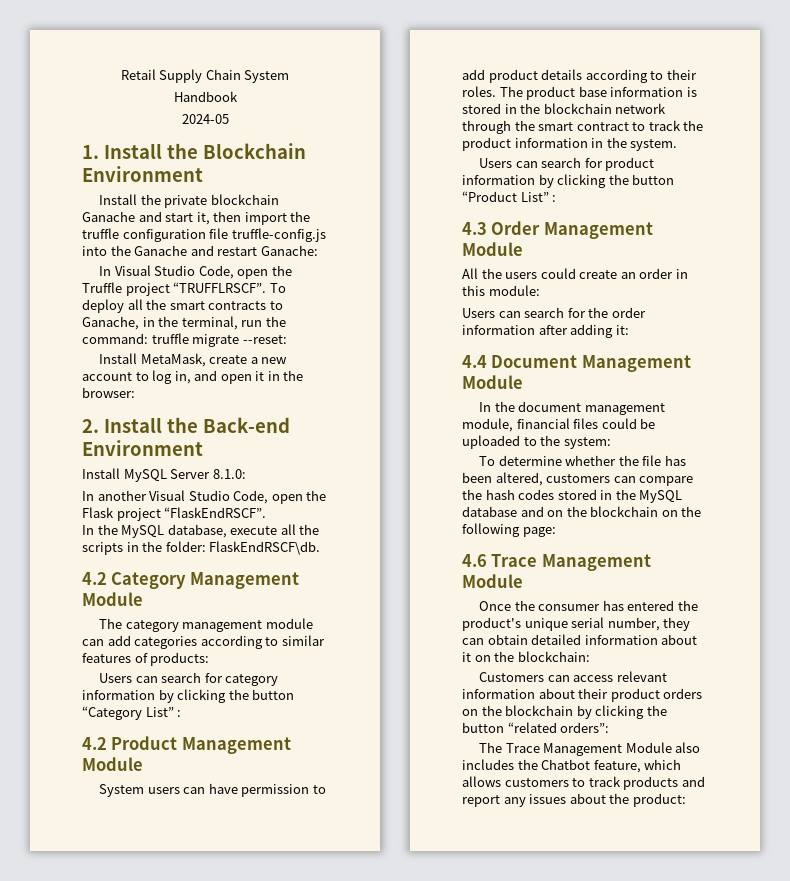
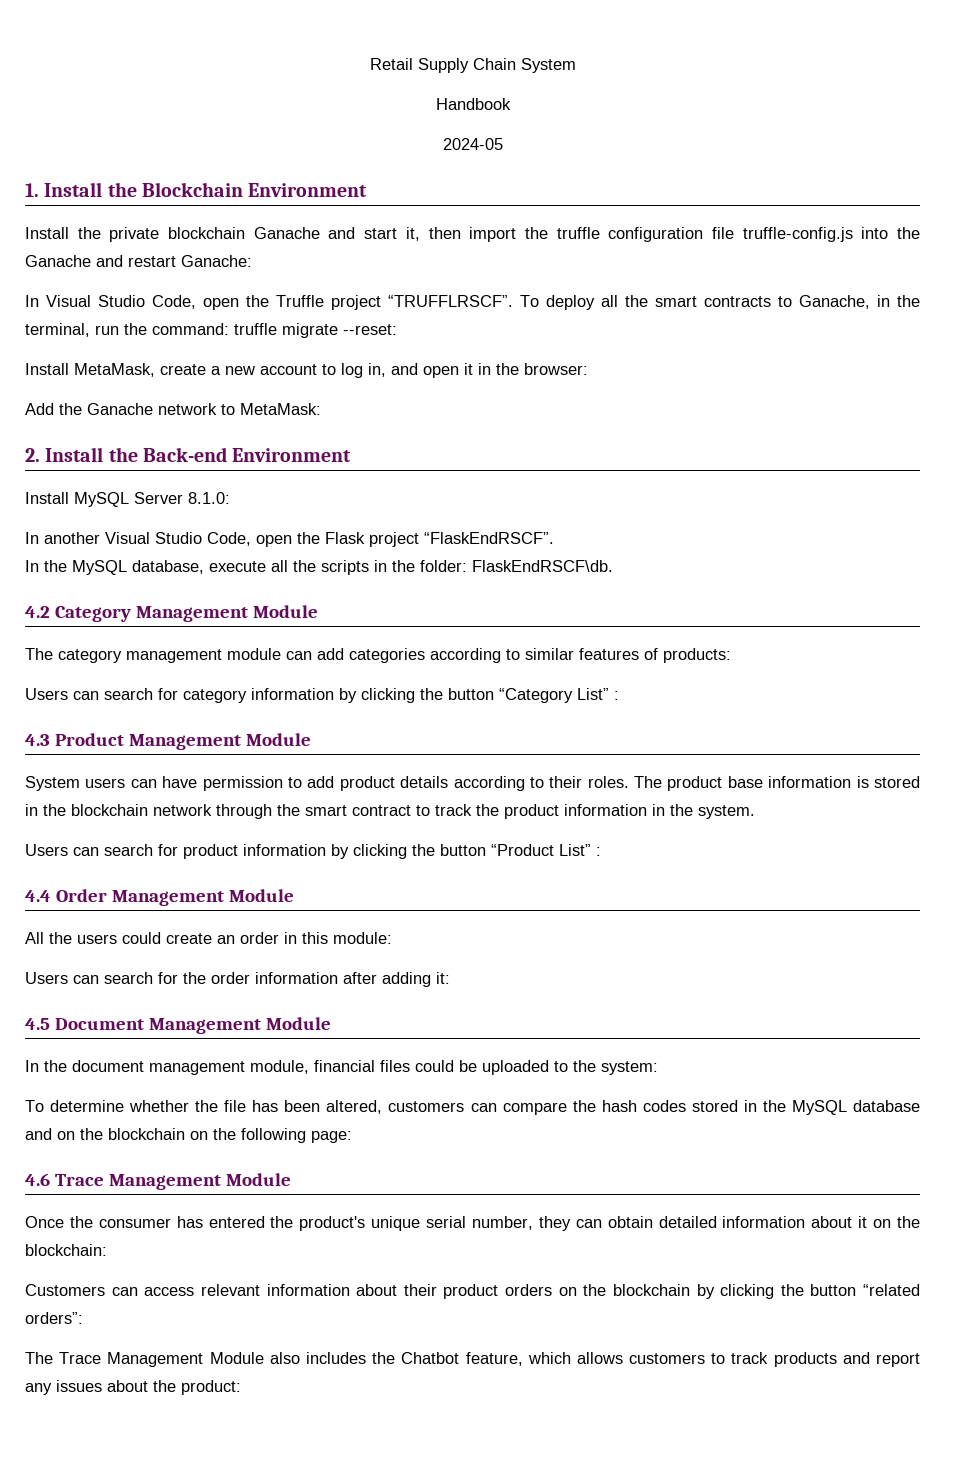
+ Add the Ganache network to MetaMask:
- 4.2 Product Management Module
+ 4.3 Product Management Module
- 4.3 Order Management Module
+ 4.4 Order Management Module
- 4.4 Document Management Module
+ 4.5 Document Management Module

